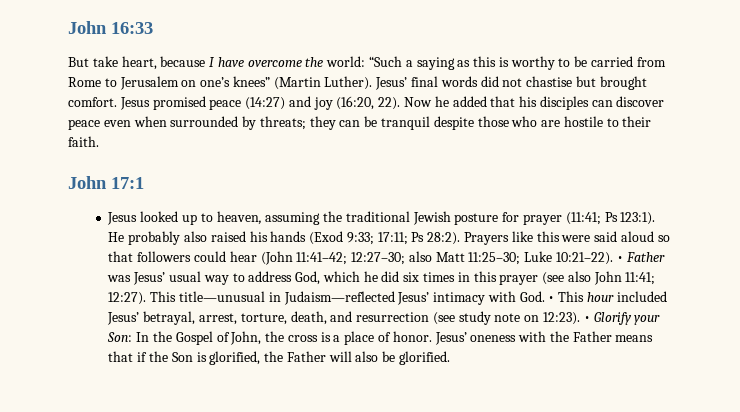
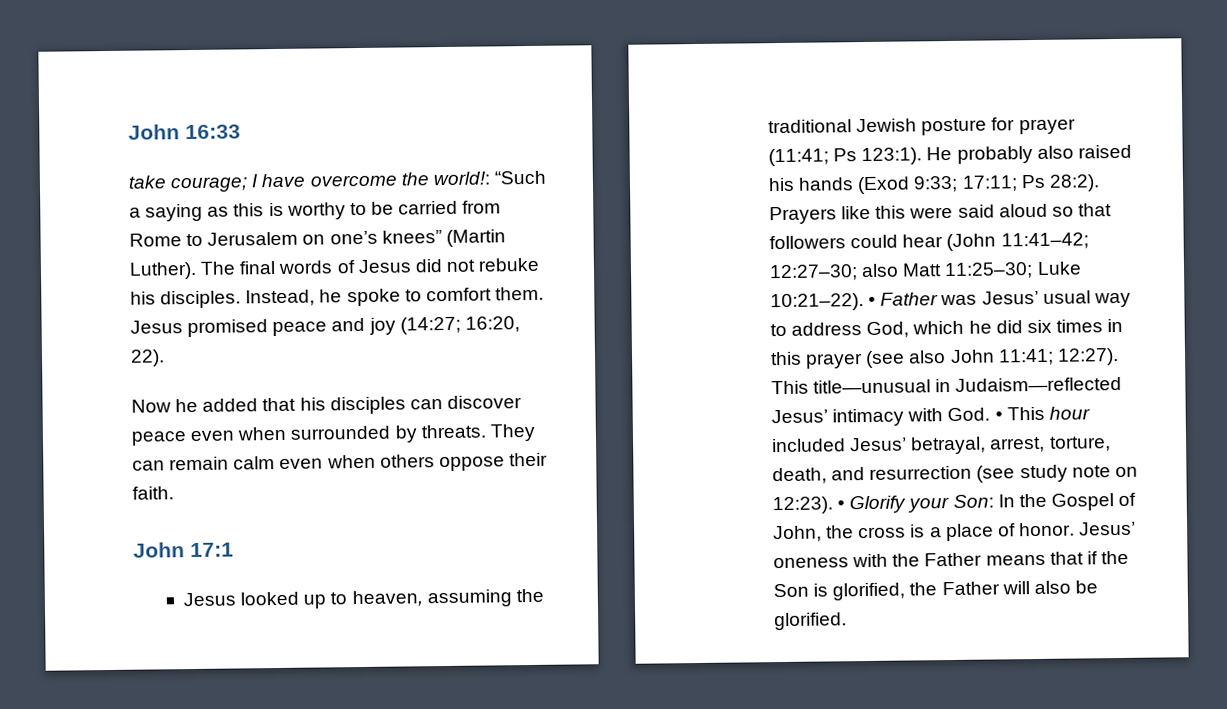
- But take heart, because I have overcome the world: “Such a saying as this is worthy to be carried from Rome to Jerusalem on one’s knees” (Martin Luther).
+ take courage; I have overcome the world!: “Such a saying as this is worthy to be carried from Rome to Jerusalem on one’s knees” (Martin Luther).
- Jesus’ final words did not chastise but brought comfort.
+ The final words of Jesus did not rebuke his disciples. Instead, he spoke to comfort them.
- Jesus promised peace (14:27) and joy (16:20, 22). Now he added that his disciples can discover peace even when surrounded by threats; they can be tranquil despite those who are hostile to their faith.
+ Jesus promised peace and joy (14:27; 16:20, 22).
+ Now he added that his disciples can discover peace even when surrounded by threats. They can remain calm even when others oppose their faith.

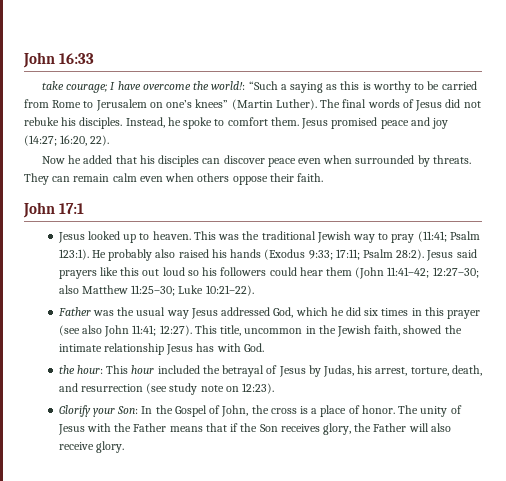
- Jesus looked up to heaven, assuming the traditional Jewish posture for prayer (11:41; Ps 123:1).
+ Jesus looked up to heaven. This was the traditional Jewish way to pray (11:41; Psalm 123:1).
- He probably also raised his hands (Exod 9:33; 17:11; Ps 28:2). Prayers like this were said aloud so that followers could hear (John 11:41–42; 12:27–30; also Matt 11:25–30; Luke 10:21–22). • Father was Jesus’ usual way to address God, which he did six times in this prayer (see also John 11:41; 12:27).
+ He probably also raised his hands (Exodus 9:33; 17:11; Psalm 28:2). Jesus said prayers like this out loud so his followers could hear them (John 11:41–42; 12:27–30; also Matthew 11:25–30; Luke 10:21–22).
+ Father was the usual way Jesus addressed God, which he did six times in this prayer (see also John 11:41; 12:27).
- This title—unusual in Judaism—reflected Jesus’ intimacy with God. • This hour included Jesus’ betrayal, arrest, torture, death, and resurrection (see study note on 12:23). • Glorify your Son: In the Gospel of John, the cross is a place of honor.
+ This title, uncommon in the Jewish faith, showed the intimate relationship Jesus has with God.
+ the hour: This hour included the betrayal of Jesus by Judas, his arrest, torture, death, and resurrection (see study note on 12:23).
+ Glorify your Son: In the Gospel of John, the cross is a place of honor.
- Jesus’ oneness with the Father means that if the Son is glorified, the Father will also be glorified.
+ The unity of Jesus with the Father means that if the Son receives glory, the Father will also receive glory.

